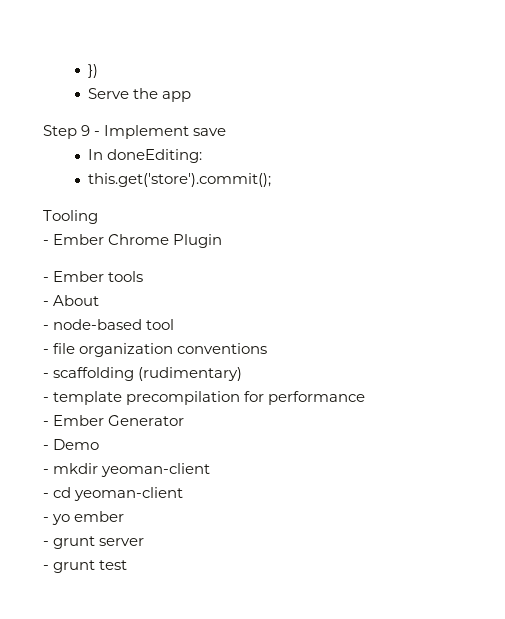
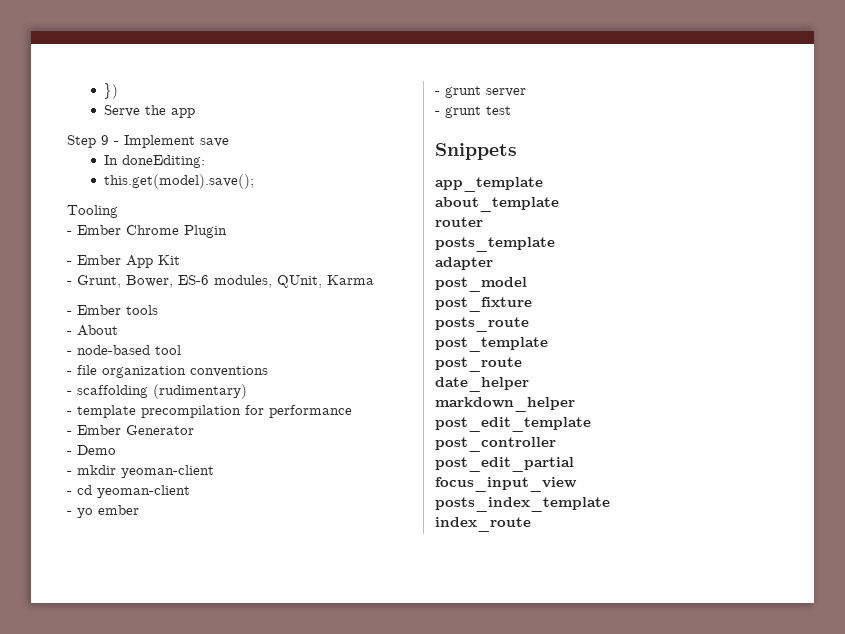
- this.get('store').commit();
+ this.get(model).save();
+ - Ember App Kit
+ - Grunt, Bower, ES-6 modules, QUnit, Karma
+ Snippets
+ app_template
+ about_template
+ router
+ posts_template
+ adapter
+ post_model
+ post_fixture
+ posts_route
+ post_template
+ post_route
+ date_helper
+ markdown_helper
+ post_edit_template
+ post_controller
+ post_edit_partial
+ focus_input_view
+ posts_index_template
+ index_route

